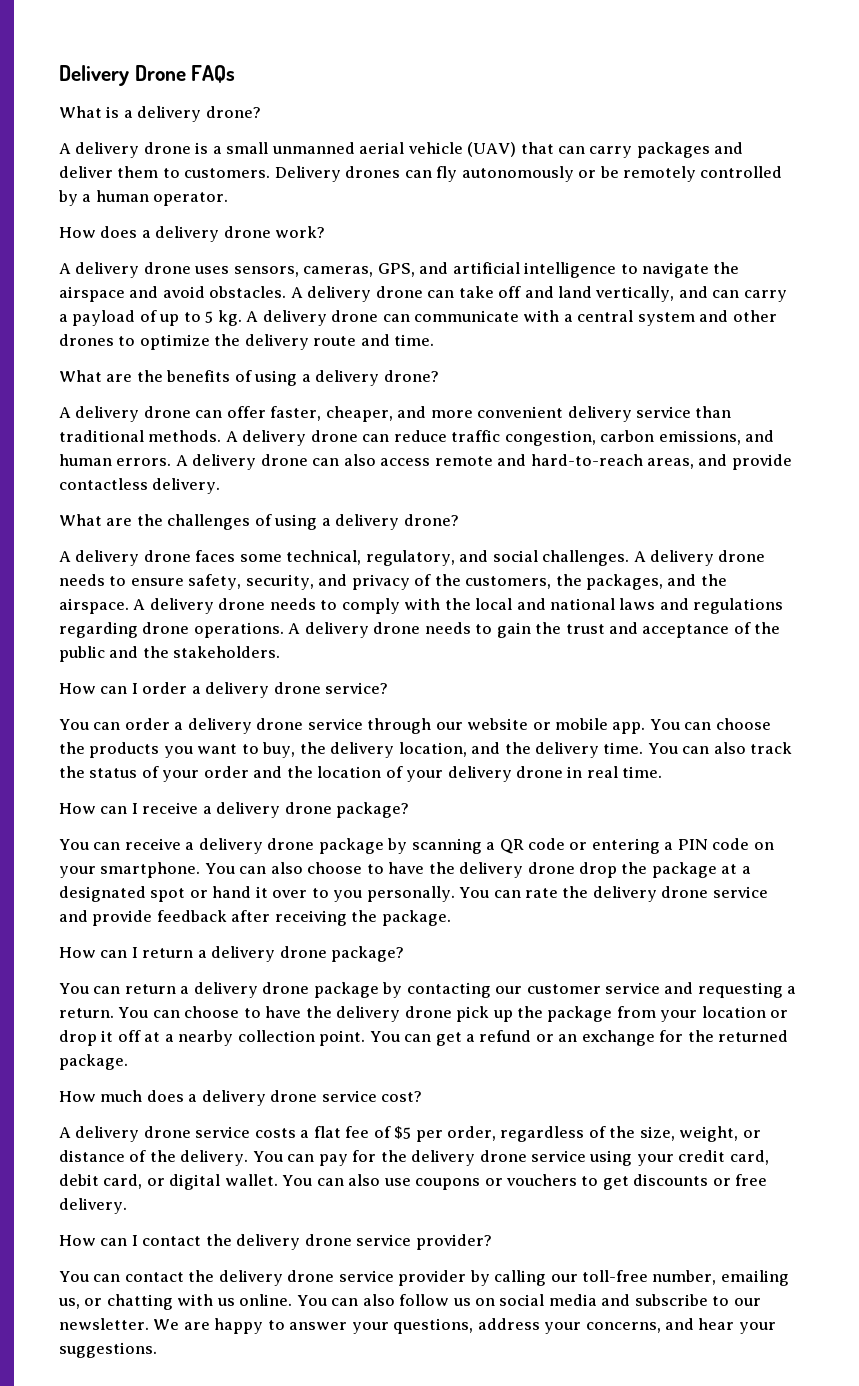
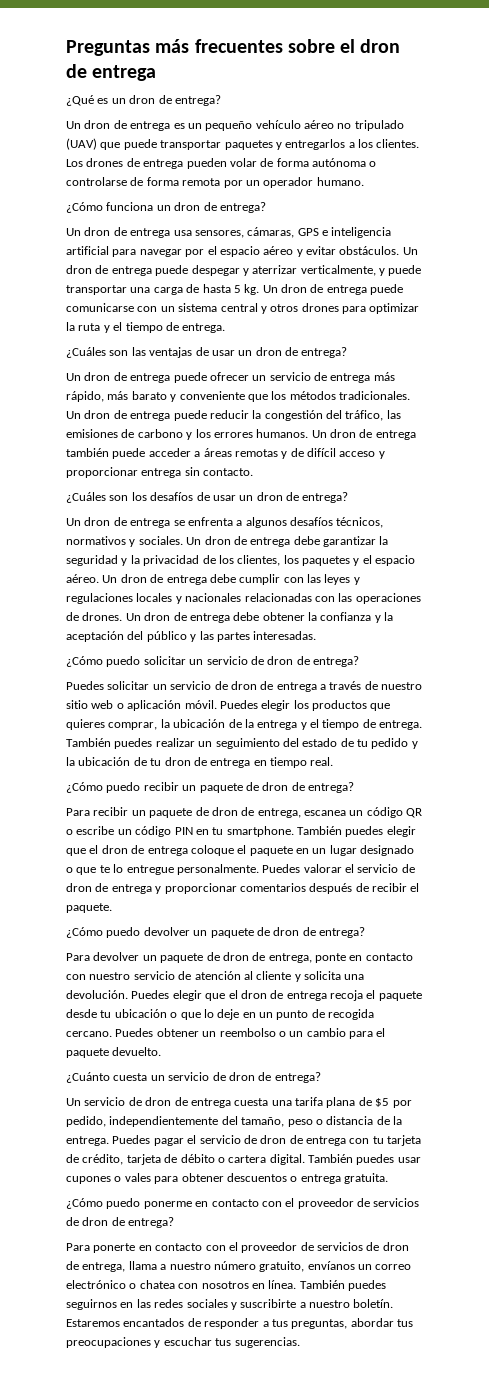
- Delivery Drone FAQs
- What is a delivery drone?
- A delivery drone is a small unmanned aerial vehicle (UAV) that can carry packages and deliver them to customers. Delivery drones can fly autonomously or be remotely controlled by a human operator.
- How does a delivery drone work?
- A delivery drone uses sensors, cameras, GPS, and artificial intelligence to navigate the airspace and avoid obstacles. A delivery drone can take off and land vertically, and can carry a payload of up to 5 kg. A delivery drone can communicate with a central system and other drones to optimize the delivery route and time.
- What are the benefits of using a delivery drone?
- A delivery drone can offer faster, cheaper, and more convenient delivery service than traditional methods. A delivery drone can reduce traffic congestion, carbon emissions, and human errors. A delivery drone can also access remote and hard-to-reach areas, and provide contactless delivery.
- What are the challenges of using a delivery drone?
- A delivery drone faces some technical, regulatory, and social challenges. A delivery drone needs to ensure safety, security, and privacy of the customers, the packages, and the airspace. A delivery drone needs to comply with the local and national laws and regulations regarding drone operations. A delivery drone needs to gain the trust and acceptance of the public and the stakeholders.
- How can I order a delivery drone service?
- You can order a delivery drone service through our website or mobile app. You can choose the products you want to buy, the delivery location, and the delivery time. You can also track the status of your order and the location of your delivery drone in real time.
- How can I receive a delivery drone package?
- You can receive a delivery drone package by scanning a QR code or entering a PIN code on your smartphone. You can also choose to have the delivery drone drop the package at a designated spot or hand it over to you personally. You can rate the delivery drone service and provide feedback after receiving the package.
- How can I return a delivery drone package?
- You can return a delivery drone package by contacting our customer service and requesting a return. You can choose to have the delivery drone pick up the package from your location or drop it off at a nearby collection point. You can get a refund or an exchange for the returned package.
- How much does a delivery drone service cost?
- A delivery drone service costs a flat fee of $5 per order, regardless of the size, weight, or distance of the delivery. You can pay for the delivery drone service using your credit card, debit card, or digital wallet. You can also use coupons or vouchers to get discounts or free delivery.
- How can I contact the delivery drone service provider?
- You can contact the delivery drone service provider by calling our toll-free number, emailing us, or chatting with us online. You can also follow us on social media and subscribe to our newsletter. We are happy to answer your questions, address your concerns, and hear your suggestions.
+ Preguntas más frecuentes sobre el dron de entrega
+ ¿Qué es un dron de entrega?
+ Un dron de entrega es un pequeño vehículo aéreo no tripulado (UAV) que puede transportar paquetes y entregarlos a los clientes. Los drones de entrega pueden volar de forma autónoma o controlarse de forma remota por un operador humano.
+ ¿Cómo funciona un dron de entrega?
+ Un dron de entrega usa sensores, cámaras, GPS e inteligencia artificial para navegar por el espacio aéreo y evitar obstáculos. Un dron de entrega puede despegar y aterrizar verticalmente, y puede transportar una carga de hasta 5 kg. Un dron de entrega puede comunicarse con un sistema central y otros drones para optimizar la ruta y el tiempo de entrega.
+ ¿Cuáles son las ventajas de usar un dron de entrega?
+ Un dron de entrega puede ofrecer un servicio de entrega más rápido, más barato y conveniente que los métodos tradicionales. Un dron de entrega puede reducir la congestión del tráfico, las emisiones de carbono y los errores humanos. Un dron de entrega también puede acceder a áreas remotas y de difícil acceso y proporcionar entrega sin contacto.
+ ¿Cuáles son los desafíos de usar un dron de entrega?
+ Un dron de entrega se enfrenta a algunos desafíos técnicos, normativos y sociales. Un dron de entrega debe garantizar la seguridad y la privacidad de los clientes, los paquetes y el espacio aéreo. Un dron de entrega debe cumplir con las leyes y regulaciones locales y nacionales relacionadas con las operaciones de drones. Un dron de entrega debe obtener la confianza y la aceptación del público y las partes interesadas.
+ ¿Cómo puedo solicitar un servicio de dron de entrega?
+ Puedes solicitar un servicio de dron de entrega a través de nuestro sitio web o aplicación móvil. Puedes elegir los productos que quieres comprar, la ubicación de la entrega y el tiempo de entrega. También puedes realizar un seguimiento del estado de tu pedido y la ubicación de tu dron de entrega en tiempo real.
+ ¿Cómo puedo recibir un paquete de dron de entrega?
+ Para recibir un paquete de dron de entrega, escanea un código QR o escribe un código PIN en tu smartphone. También puedes elegir que el dron de entrega coloque el paquete en un lugar designado o que te lo entregue personalmente. Puedes valorar el servicio de dron de entrega y proporcionar comentarios después de recibir el paquete.
+ ¿Cómo puedo devolver un paquete de dron de entrega?
+ Para devolver un paquete de dron de entrega, ponte en contacto con nuestro servicio de atención al cliente y solicita una devolución. Puedes elegir que el dron de entrega recoja el paquete desde tu ubicación o que lo deje en un punto de recogida cercano. Puedes obtener un reembolso o un cambio para el paquete devuelto.
+ ¿Cuánto cuesta un servicio de dron de entrega?
+ Un servicio de dron de entrega cuesta una tarifa plana de $5 por pedido, independientemente del tamaño, peso o distancia de la entrega. Puedes pagar el servicio de dron de entrega con tu tarjeta de crédito, tarjeta de débito o cartera digital. También puedes usar cupones o vales para obtener descuentos o entrega gratuita.
+ ¿Cómo puedo ponerme en contacto con el proveedor de servicios de dron de entrega?
+ Para ponerte en contacto con el proveedor de servicios de dron de entrega, llama a nuestro número gratuito, envíanos un correo electrónico o chatea con nosotros en línea. También puedes seguirnos en las redes sociales y suscribirte a nuestro boletín. Estaremos encantados de responder a tus preguntas, abordar tus preocupaciones y escuchar tus sugerencias.

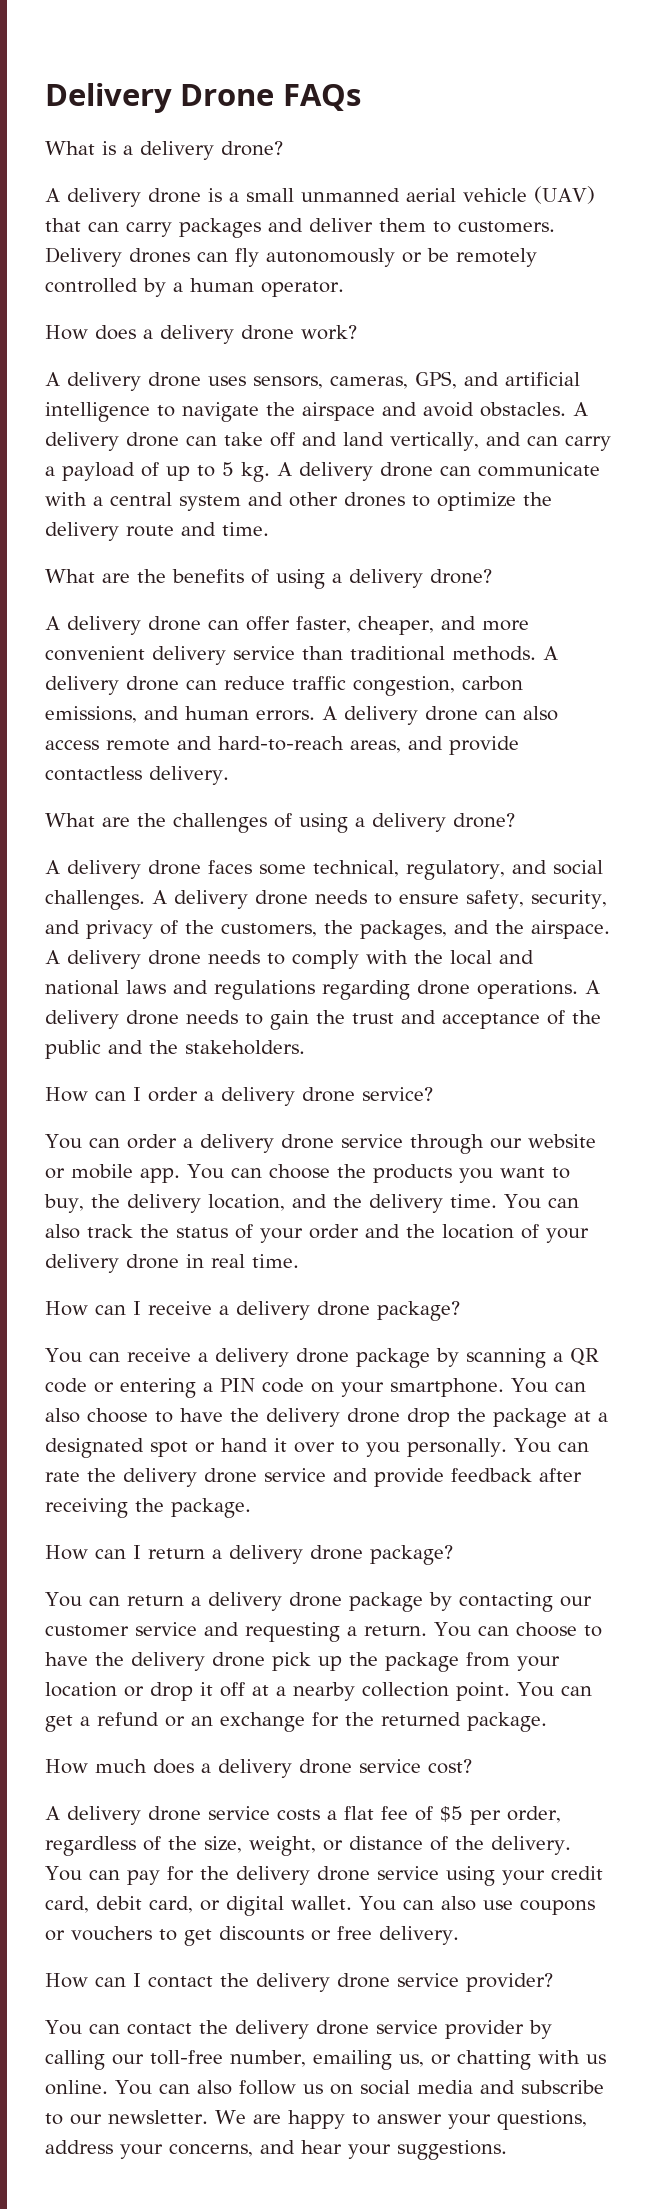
- Preguntas más frecuentes sobre el dron de entrega
- ¿Qué es un dron de entrega?
- Un dron de entrega es un pequeño vehículo aéreo no tripulado (UAV) que puede transportar paquetes y entregarlos a los clientes. Los drones de entrega pueden volar de forma autónoma o controlarse de forma remota por un operador humano.
- ¿Cómo funciona un dron de entrega?
- Un dron de entrega usa sensores, cámaras, GPS e inteligencia artificial para navegar por el espacio aéreo y evitar obstáculos. Un dron de entrega puede despegar y aterrizar verticalmente, y puede transportar una carga de hasta 5 kg. Un dron de entrega puede comunicarse con un sistema central y otros drones para optimizar la ruta y el tiempo de entrega.
- ¿Cuáles son las ventajas de usar un dron de entrega?
- Un dron de entrega puede ofrecer un servicio de entrega más rápido, más barato y conveniente que los métodos tradicionales. Un dron de entrega puede reducir la congestión del tráfico, las emisiones de carbono y los errores humanos. Un dron de entrega también puede acceder a áreas remotas y de difícil acceso y proporcionar entrega sin contacto.
- ¿Cuáles son los desafíos de usar un dron de entrega?
- Un dron de entrega se enfrenta a algunos desafíos técnicos, normativos y sociales. Un dron de entrega debe garantizar la seguridad y la privacidad de los clientes, los paquetes y el espacio aéreo. Un dron de entrega debe cumplir con las leyes y regulaciones locales y nacionales relacionadas con las operaciones de drones. Un dron de entrega debe obtener la confianza y la aceptación del público y las partes interesadas.
- ¿Cómo puedo solicitar un servicio de dron de entrega?
- Puedes solicitar un servicio de dron de entrega a través de nuestro sitio web o aplicación móvil. Puedes elegir los productos que quieres comprar, la ubicación de la entrega y el tiempo de entrega. También puedes realizar un seguimiento del estado de tu pedido y la ubicación de tu dron de entrega en tiempo real.
- ¿Cómo puedo recibir un paquete de dron de entrega?
- Para recibir un paquete de dron de entrega, escanea un código QR o escribe un código PIN en tu smartphone. También puedes elegir que el dron de entrega coloque el paquete en un lugar designado o que te lo entregue personalmente. Puedes valorar el servicio de dron de entrega y proporcionar comentarios después de recibir el paquete.
- ¿Cómo puedo devolver un paquete de dron de entrega?
- Para devolver un paquete de dron de entrega, ponte en contacto con nuestro servicio de atención al cliente y solicita una devolución. Puedes elegir que el dron de entrega recoja el paquete desde tu ubicación o que lo deje en un punto de recogida cercano. Puedes obtener un reembolso o un cambio para el paquete devuelto.
- ¿Cuánto cuesta un servicio de dron de entrega?
- Un servicio de dron de entrega cuesta una tarifa plana de $5 por pedido, independientemente del tamaño, peso o distancia de la entrega. Puedes pagar el servicio de dron de entrega con tu tarjeta de crédito, tarjeta de débito o cartera digital. También puedes usar cupones o vales para obtener descuentos o entrega gratuita.
- ¿Cómo puedo ponerme en contacto con el proveedor de servicios de dron de entrega?
- Para ponerte en contacto con el proveedor de servicios de dron de entrega, llama a nuestro número gratuito, envíanos un correo electrónico o chatea con nosotros en línea. También puedes seguirnos en las redes sociales y suscribirte a nuestro boletín. Estaremos encantados de responder a tus preguntas, abordar tus preocupaciones y escuchar tus sugerencias.
+ Delivery Drone FAQs
+ What is a delivery drone?
+ A delivery drone is a small unmanned aerial vehicle (UAV) that can carry packages and deliver them to customers. Delivery drones can fly autonomously or be remotely controlled by a human operator.
+ How does a delivery drone work?
+ A delivery drone uses sensors, cameras, GPS, and artificial intelligence to navigate the airspace and avoid obstacles. A delivery drone can take off and land vertically, and can carry a payload of up to 5 kg. A delivery drone can communicate with a central system and other drones to optimize the delivery route and time.
+ What are the benefits of using a delivery drone?
+ A delivery drone can offer faster, cheaper, and more convenient delivery service than traditional methods. A delivery drone can reduce traffic congestion, carbon emissions, and human errors. A delivery drone can also access remote and hard-to-reach areas, and provide contactless delivery.
+ What are the challenges of using a delivery drone?
+ A delivery drone faces some technical, regulatory, and social challenges. A delivery drone needs to ensure safety, security, and privacy of the customers, the packages, and the airspace. A delivery drone needs to comply with the local and national laws and regulations regarding drone operations. A delivery drone needs to gain the trust and acceptance of the public and the stakeholders.
+ How can I order a delivery drone service?
+ You can order a delivery drone service through our website or mobile app. You can choose the products you want to buy, the delivery location, and the delivery time. You can also track the status of your order and the location of your delivery drone in real time.
+ How can I receive a delivery drone package?
+ You can receive a delivery drone package by scanning a QR code or entering a PIN code on your smartphone. You can also choose to have the delivery drone drop the package at a designated spot or hand it over to you personally. You can rate the delivery drone service and provide feedback after receiving the package.
+ How can I return a delivery drone package?
+ You can return a delivery drone package by contacting our customer service and requesting a return. You can choose to have the delivery drone pick up the package from your location or drop it off at a nearby collection point. You can get a refund or an exchange for the returned package.
+ How much does a delivery drone service cost?
+ A delivery drone service costs a flat fee of $5 per order, regardless of the size, weight, or distance of the delivery. You can pay for the delivery drone service using your credit card, debit card, or digital wallet. You can also use coupons or vouchers to get discounts or free delivery.
+ How can I contact the delivery drone service provider?
+ You can contact the delivery drone service provider by calling our toll-free number, emailing us, or chatting with us online. You can also follow us on social media and subscribe to our newsletter. We are happy to answer your questions, address your concerns, and hear your suggestions.

